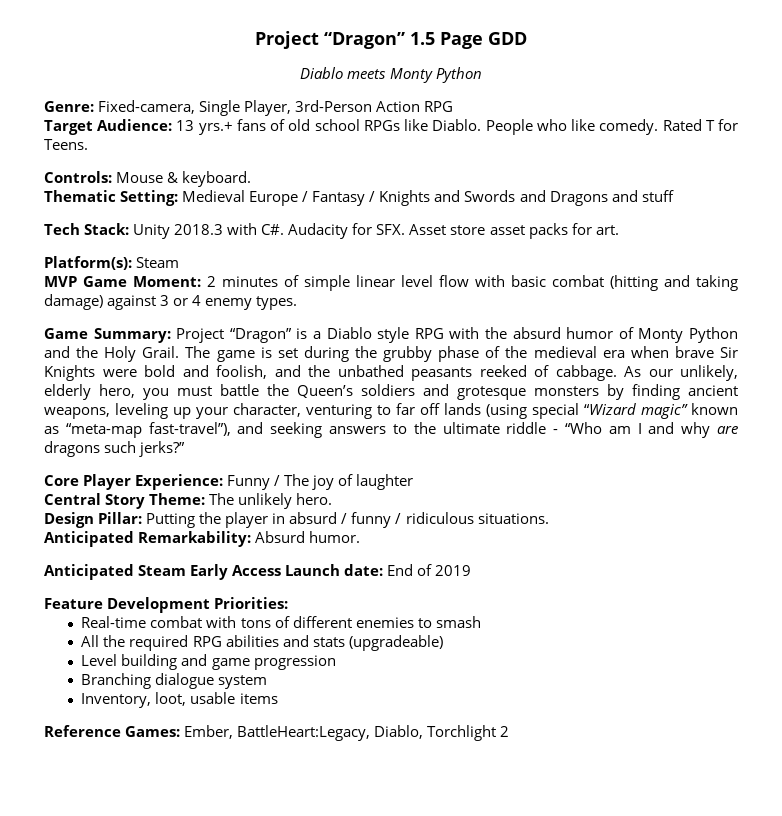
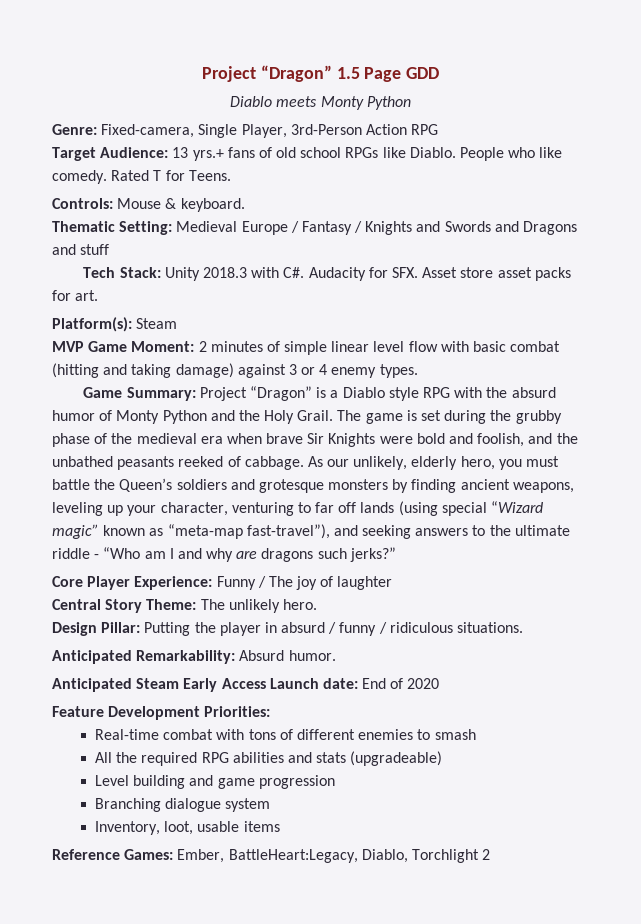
- Anticipated Steam Early Access Launch date: End of 2019
+ Anticipated Steam Early Access Launch date: End of 2020

